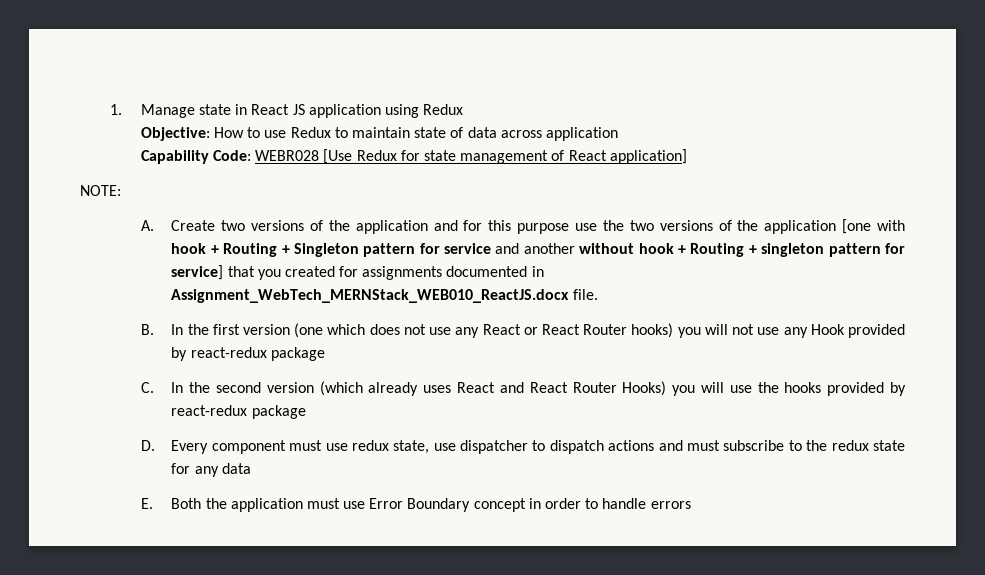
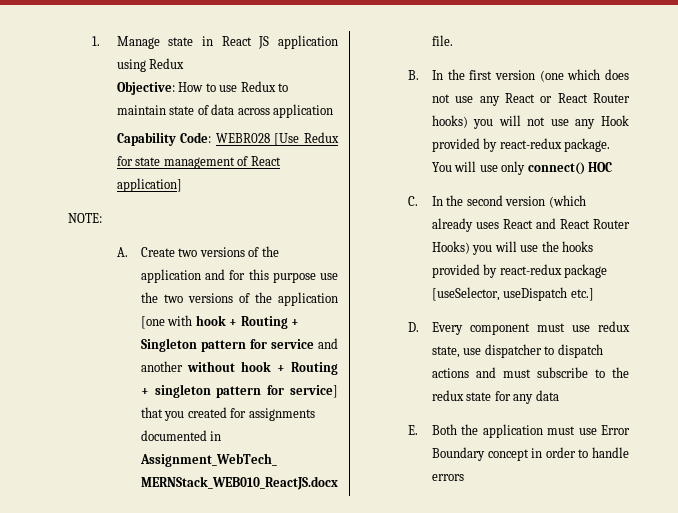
- B. In the first version (one which does not use any React or React Router hooks) you will not use any Hook provided by react-redux package
+ B. In the first version (one which does not use any React or React Router hooks) you will not use any Hook provided by react-redux package. You will use only connect() HOC
- C. In the second version (which already uses React and React Router Hooks) you will use the hooks provided by react-redux package
+ C. In the second version (which already uses React and React Router Hooks) you will use the hooks provided by react-redux package [useSelector, useDispatch etc.]

